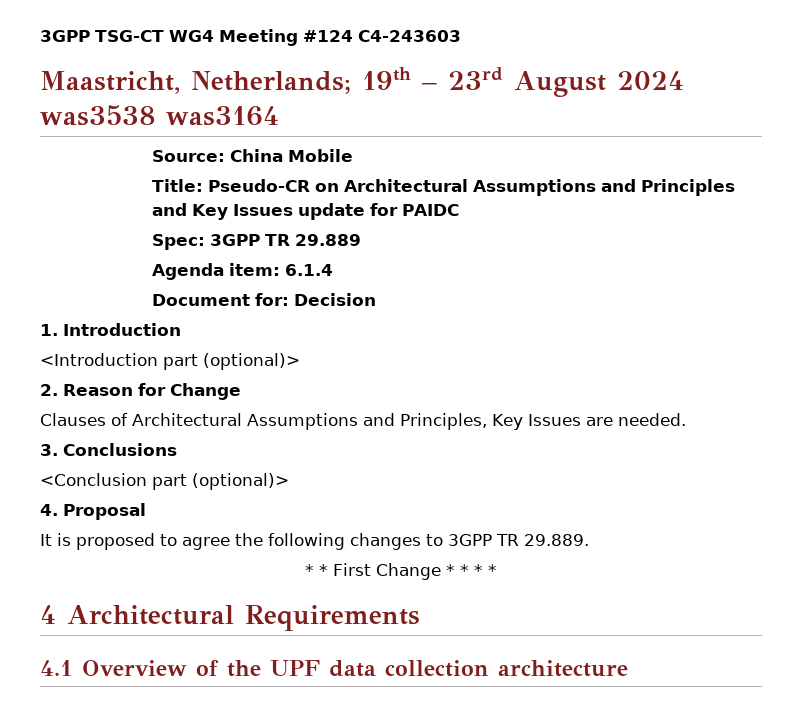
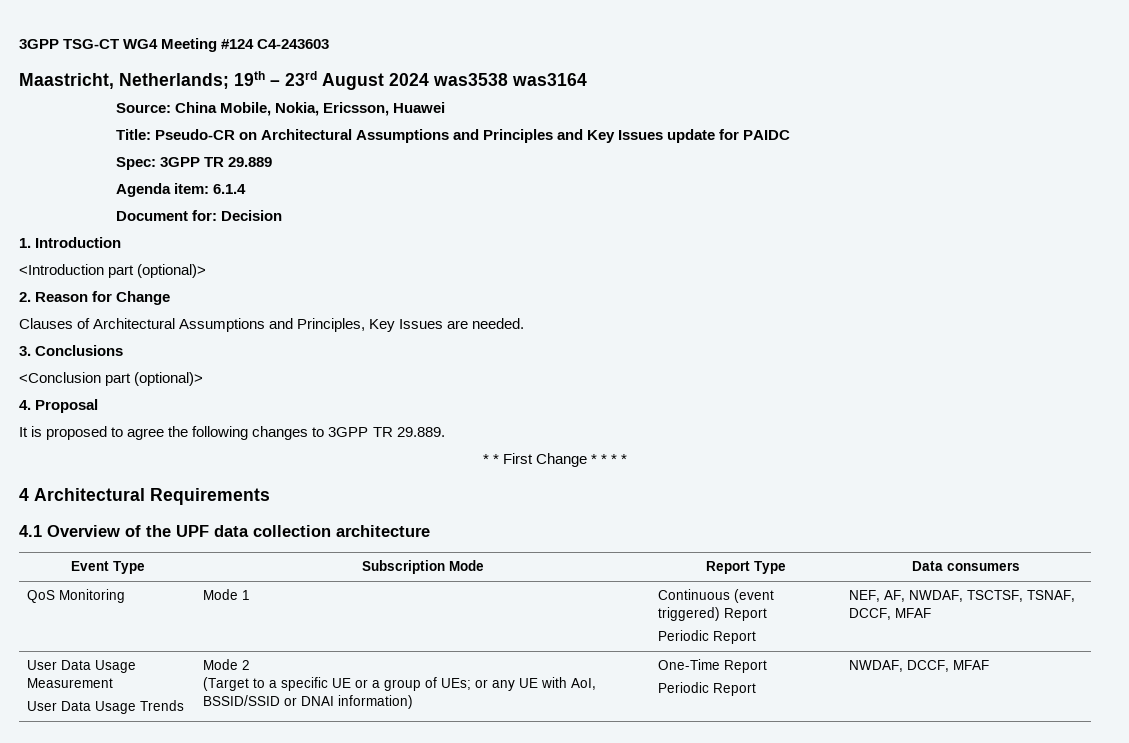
- Source: China Mobile
+ Source: China Mobile, Nokia, Ericsson, Huawei
+ Event Type | Subscription Mode | Report Type | Data consumers
+ QoS Monitoring | Mode 1 | Continuous (event triggered) Report
+ Periodic Report | NEF, AF, NWDAF, TSCTSF, TSNAF, DCCF, MFAF
+ User Data Usage Measurement
+ User Data Usage Trends | Mode 2
+ (Target to a specific UE or a group of UEs; or any UE with AoI, BSSID/SSID or DNAI information) | One-Time Report
+ Periodic Report | NWDAF, DCCF, MFAF

